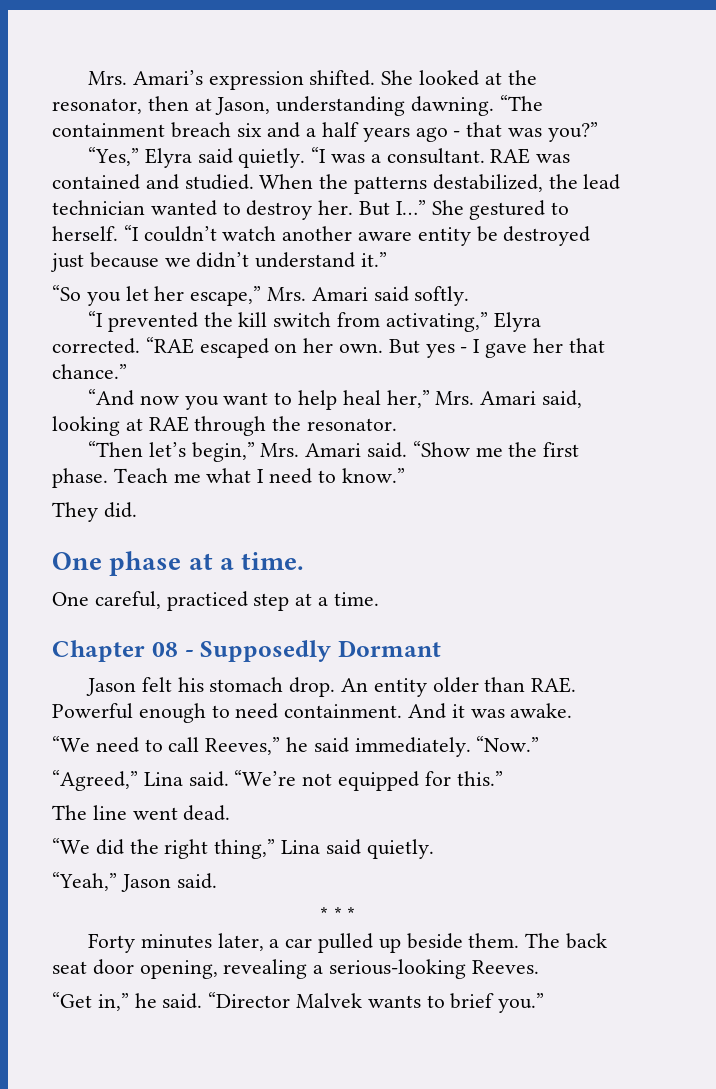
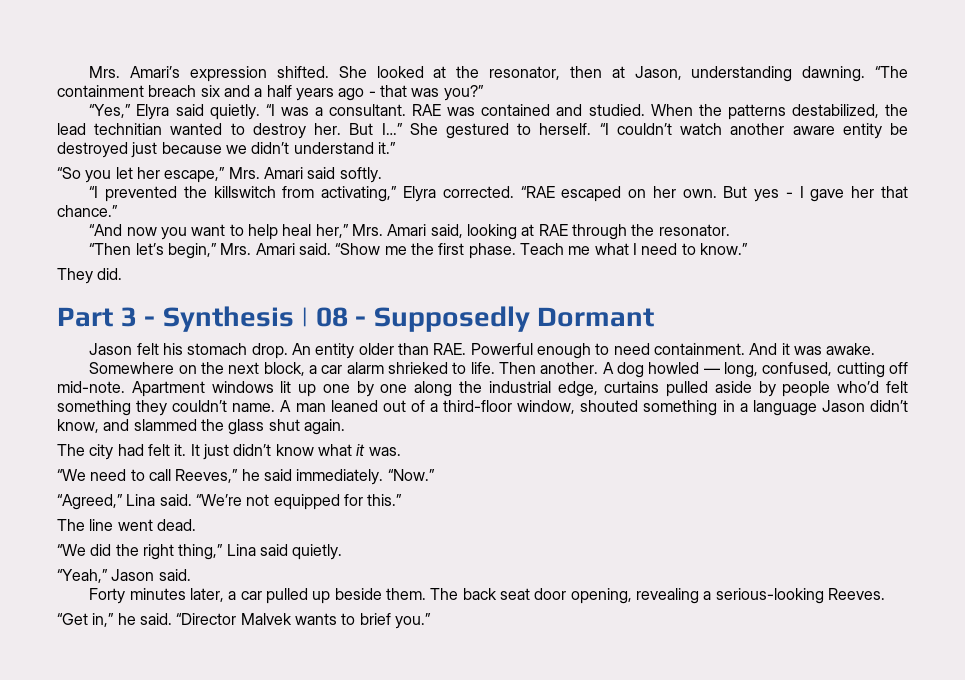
- When the patterns destabilized, the lead technician wanted to destroy her.
+ When the patterns destabilized, the lead technitian wanted to destroy her.
- “I prevented the kill switch from activating,” Elyra corrected.
+ “I prevented the killswitch from activating,” Elyra corrected.
- One phase at a time.
- One careful, practiced step at a time.
- Chapter 08 - Supposedly Dormant
+ Part 3 - Synthesis | 08 - Supposedly Dormant
+ Somewhere on the next block, a car alarm shrieked to life. Then another. A dog howled — long, confused, cutting off mid-note. Apartment windows lit up one by one along the industrial edge, curtains pulled aside by people who’d felt something they couldn’t name. A man leaned out of a third-floor window, shouted something in a language Jason didn’t know, and slammed the glass shut again.
+ The city had felt it. It just didn’t know what it was.
- * * *

